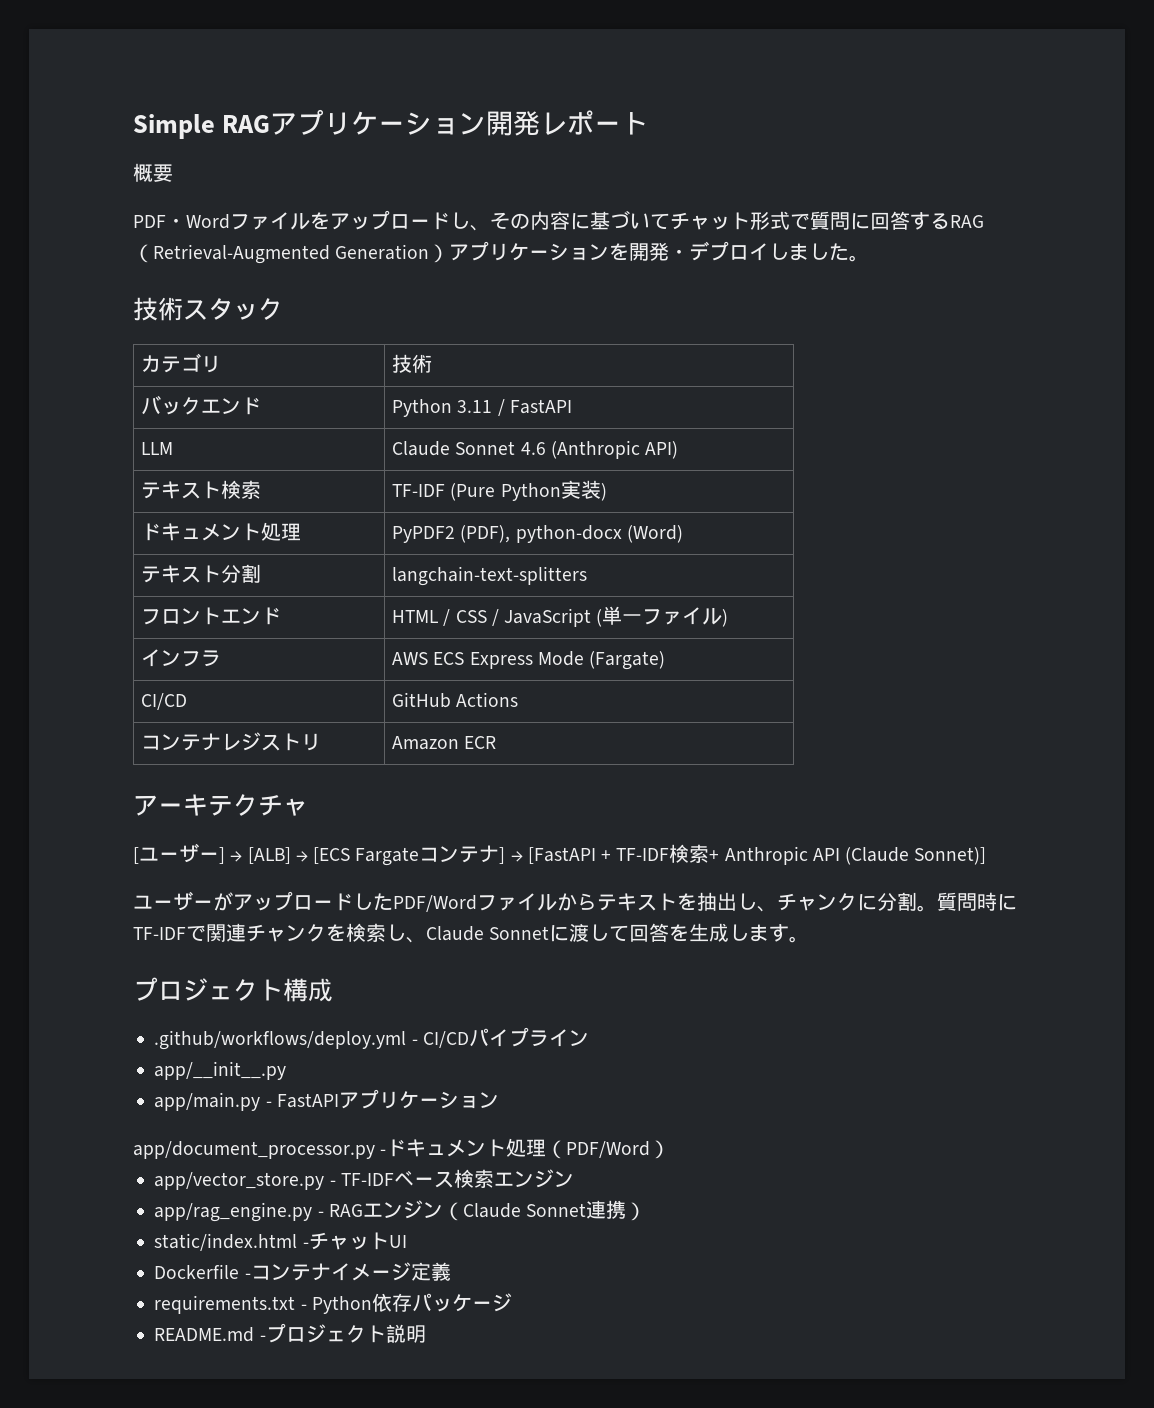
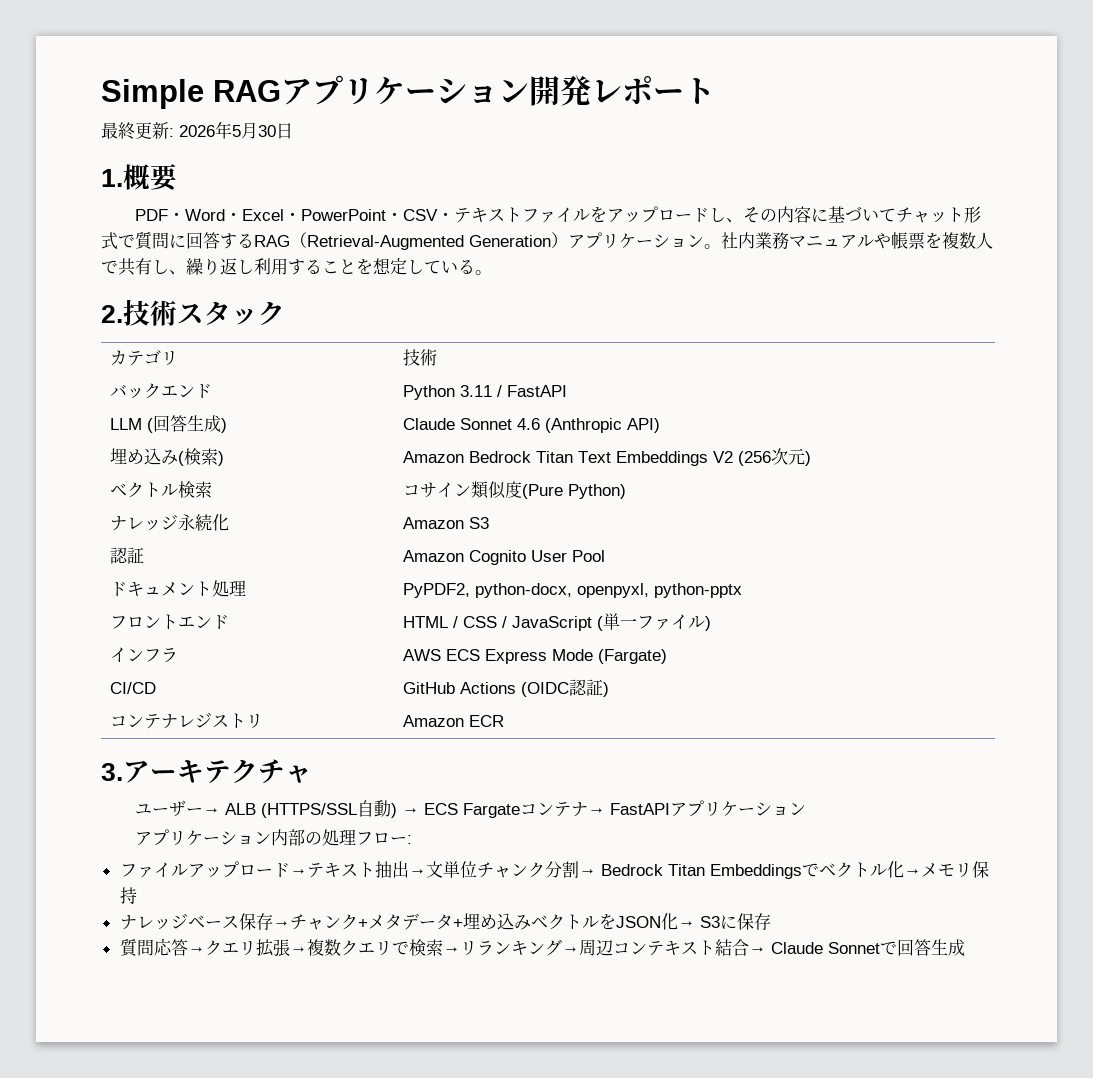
- 概要
- PDF・Wordファイルをアップロードし、その内容に基づいてチャット形式で質問に回答するRAG（Retrieval-Augmented Generation）アプリケーションを開発・デプロイしました。
- 技術スタック
+ 最終更新: 2026年5月30日
+ 1.概要
+ PDF・Word・Excel・PowerPoint・CSV・テキストファイルをアップロードし、その内容に基づいてチャット形式で質問に回答するRAG（Retrieval-Augmented Generation）アプリケーション。社内業務マニュアルや帳票を複数人で共有し、繰り返し利用することを想定している。
+ 2.技術スタック
- LLM | Claude Sonnet 4.6 (Anthropic API)
+ LLM (回答生成) | Claude Sonnet 4.6 (Anthropic API)
- テキスト検索 | TF-IDF (Pure Python実装)
- ドキュメント処理 | PyPDF2 (PDF), python-docx (Word)
- テキスト分割 | langchain-text-splitters
+ 埋め込み(検索) | Amazon Bedrock Titan Text Embeddings V2 (256次元)
+ ベクトル検索 | コサイン類似度(Pure Python)
+ ナレッジ永続化 | Amazon S3
+ 認証 | Amazon Cognito User Pool
+ ドキュメント処理 | PyPDF2, python-docx, openpyxl, python-pptx
- CI/CD | GitHub Actions
+ CI/CD | GitHub Actions (OIDC認証)
- アーキテクチャ
+ 3.アーキテクチャ
- [ユーザー] → [ALB] → [ECS Fargateコンテナ] → [FastAPI + TF-IDF検索+ Anthropic API (Claude Sonnet)]
- ユーザーがアップロードしたPDF/Wordファイルからテキストを抽出し、チャンクに分割。質問時にTF-IDFで関連チャンクを検索し、Claude Sonnetに渡して回答を生成します。
- プロジェクト構成
- .github/workflows/deploy.yml - CI/CDパイプライン
- app/__init__.py
- app/main.py - FastAPIアプリケーション
+ ユーザー→ ALB (HTTPS/SSL自動) → ECS Fargateコンテナ→ FastAPIアプリケーション
- app/document_processor.py -ドキュメント処理（PDF/Word）
- app/vector_store.py - TF-IDFベース検索エンジン
- app/rag_engine.py - RAGエンジン（Claude Sonnet連携）
- static/index.html -チャットUI
- Dockerfile -コンテナイメージ定義
- requirements.txt - Python依存パッケージ
- README.md -プロジェクト説明
+ アプリケーション内部の処理フロー:
+ ファイルアップロード→テキスト抽出→文単位チャンク分割→ Bedrock Titan Embeddingsでベクトル化→メモリ保持
+ ナレッジベース保存→チャンク+メタデータ+埋め込みベクトルをJSON化→ S3に保存
+ 質問応答→クエリ拡張→複数クエリで検索→リランキング→周辺コンテキスト結合→ Claude Sonnetで回答生成

